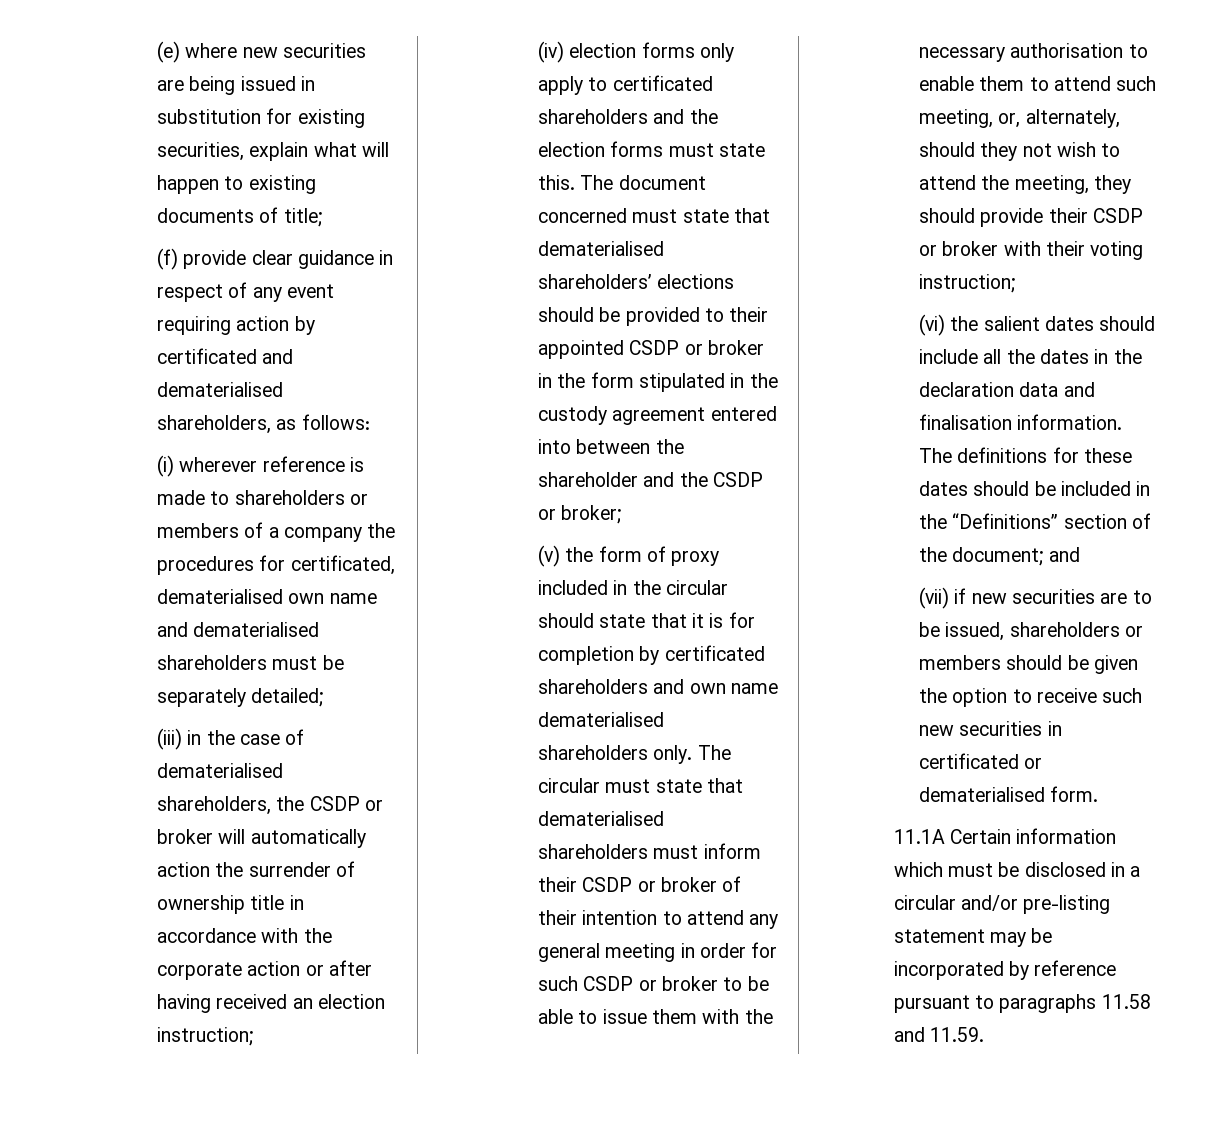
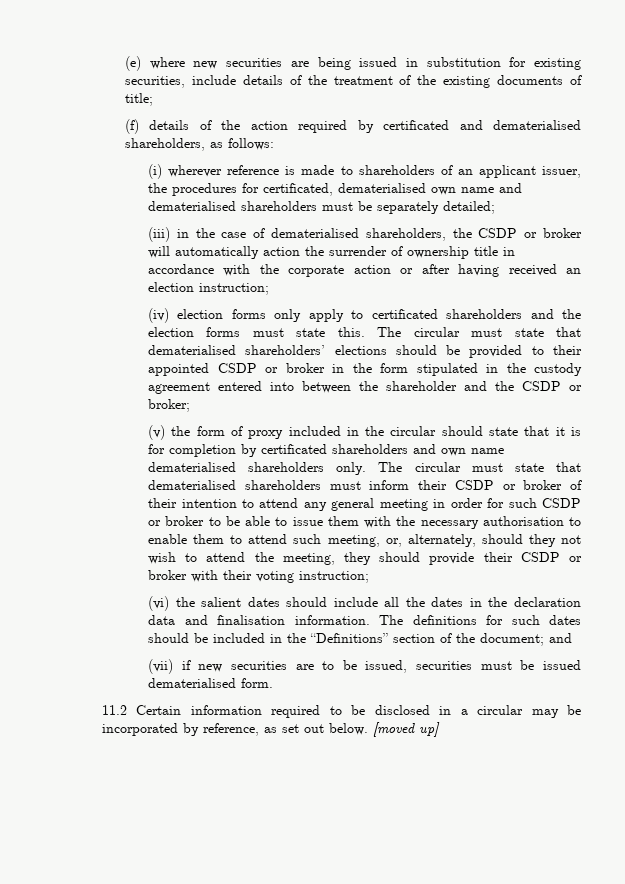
- (e) where new securities are being issued in substitution for existing securities, explain what will happen to existing documents of title;
+ (e) where new securities are being issued in substitution for existing securities, include details of the treatment of the existing documents of title;
- (f) provide clear guidance in respect of any event requiring action by certificated and dematerialised shareholders, as follows:
+ (f) details of the action required by certificated and dematerialised shareholders, as follows:
- (i) wherever reference is made to shareholders or members of a company the procedures for certificated, dematerialised own name and dematerialised shareholders must be separately detailed;
+ (i) wherever reference is made to shareholders of an applicant issuer, the procedures for certificated, dematerialised own name and dematerialised shareholders must be separately detailed;
- The document concerned must state that dematerialised shareholders’ elections should be provided to their appointed CSDP or broker in the form stipulated in the custody agreement entered into between the shareholder and the CSDP or broker;
+ The circular must state that dematerialised shareholders’ elections should be provided to their appointed CSDP or broker in the form stipulated in the custody agreement entered into between the shareholder and the CSDP or broker;
- The definitions for these dates should be included in the “Definitions” section of the document; and
+ The definitions for such dates should be included in the “Definitions” section of the document; and
- (vii) if new securities are to be issued, shareholders or members should be given the option to receive such new securities in certificated or dematerialised form.
+ (vii) if new securities are to be issued, securities must be issued dematerialised form.
- 11.1A Certain information which must be disclosed in a circular and/or pre-listing statement may be incorporated by reference pursuant to paragraphs 11.58 and 11.59.
+ 11.2 Certain information required to be disclosed in a circular may be incorporated by reference, as set out below. [moved up]

